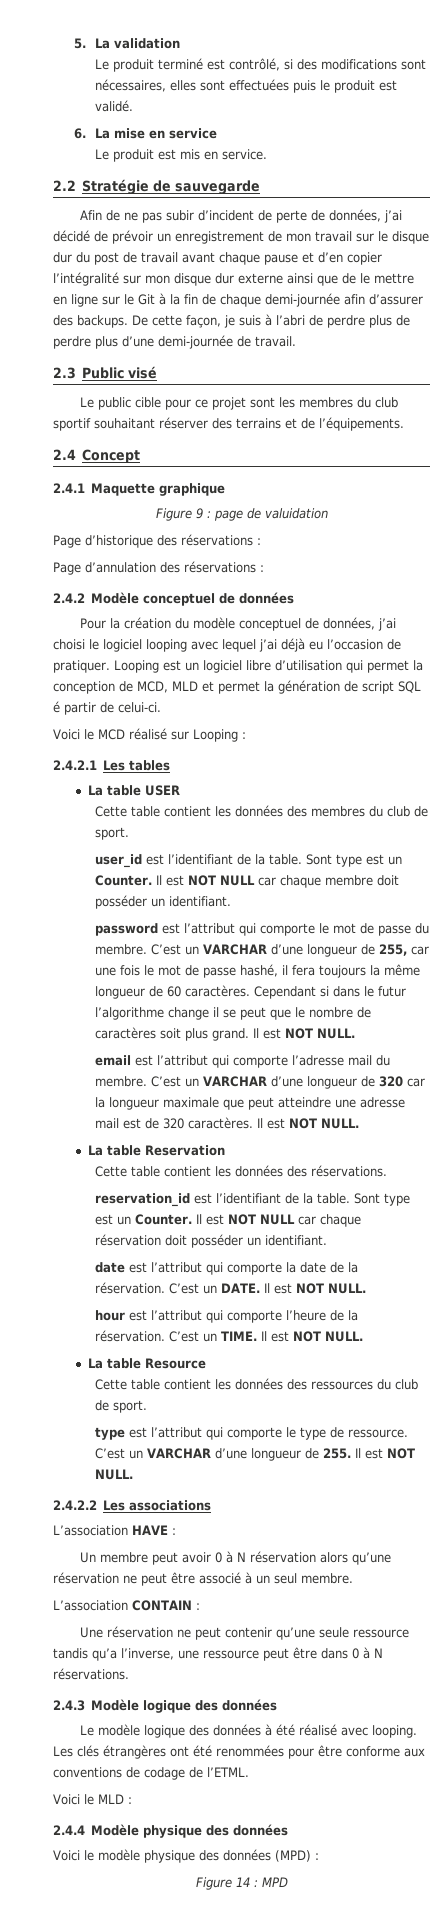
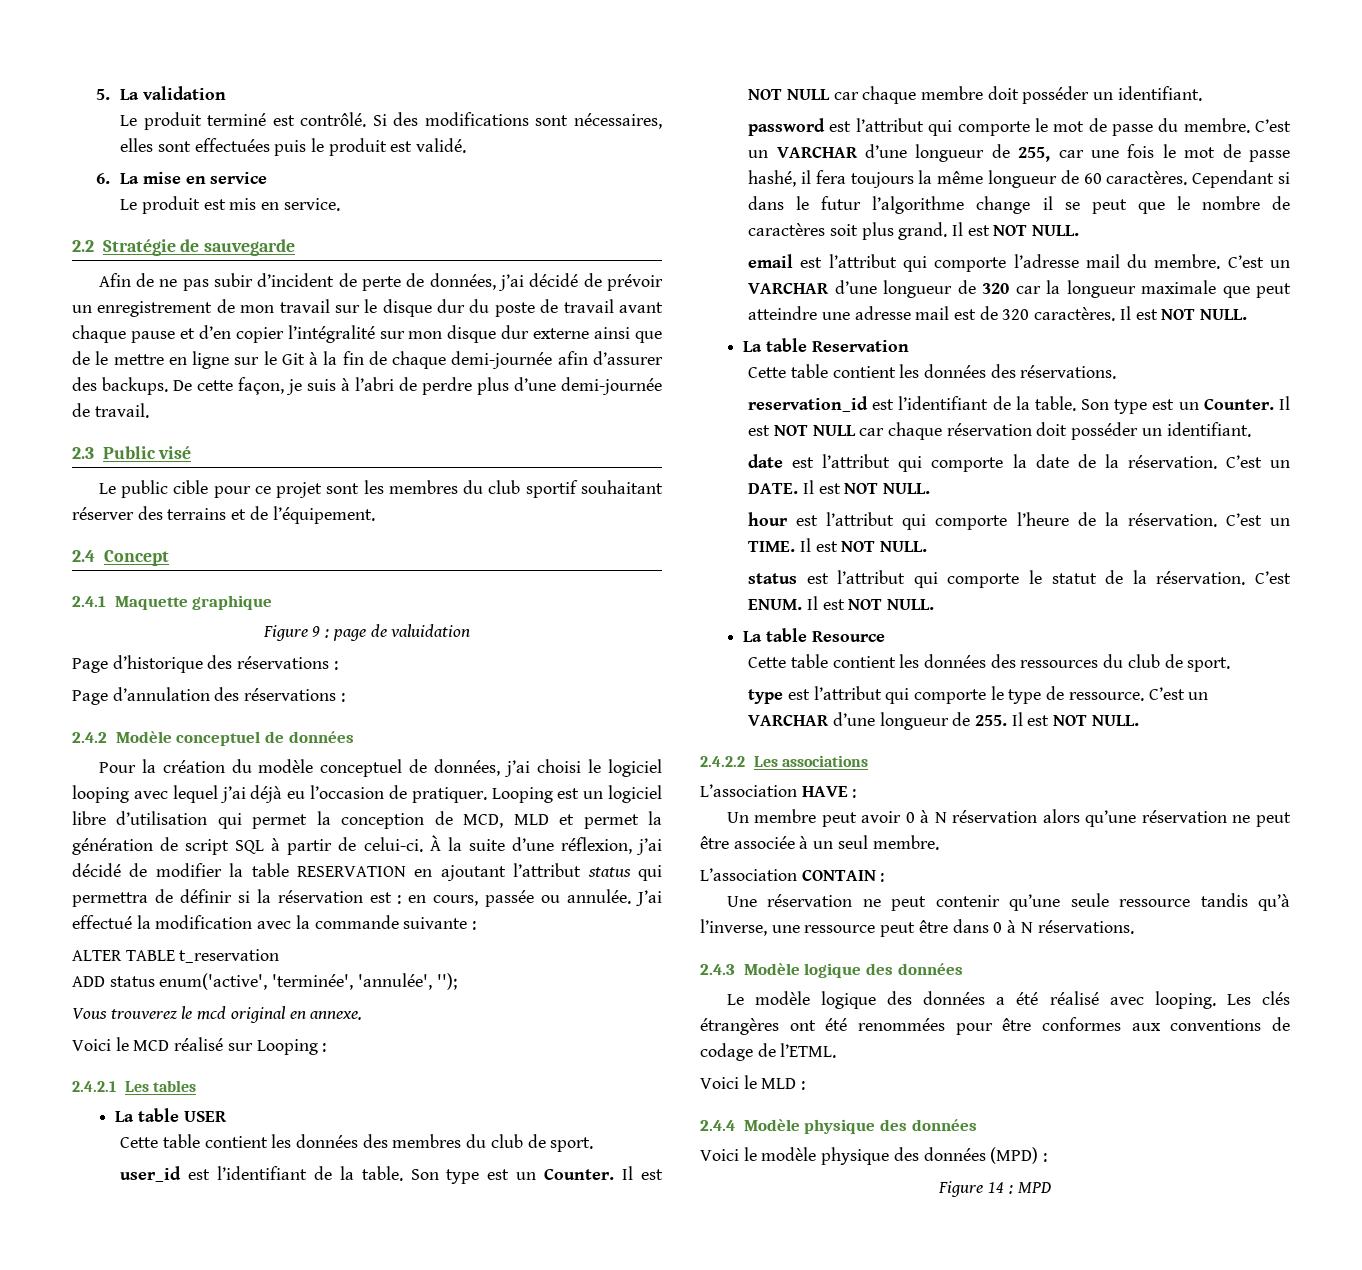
- Le produit terminé est contrôlé, si des modifications sont nécessaires, elles sont effectuées puis le produit est validé.
+ Le produit terminé est contrôlé. Si des modifications sont nécessaires, elles sont effectuées puis le produit est validé.
- Afin de ne pas subir d’incident de perte de données, j’ai décidé de prévoir un enregistrement de mon travail sur le disque dur du post de travail avant chaque pause et d’en copier l’intégralité sur mon disque dur externe ainsi que de le mettre en ligne sur le Git à la fin de chaque demi-journée afin d’assurer des backups.
+ Afin de ne pas subir d’incident de perte de données, j’ai décidé de prévoir un enregistrement de mon travail sur le disque dur du poste de travail avant chaque pause et d’en copier l’intégralité sur mon disque dur externe ainsi que de le mettre en ligne sur le Git à la fin de chaque demi-journée afin d’assurer des backups.
- De cette façon, je suis à l’abri de perdre plus de perdre plus d’une demi-journée de travail.
+ De cette façon, je suis à l’abri de perdre plus d’une demi-journée de travail.
- Le public cible pour ce projet sont les membres du club sportif souhaitant réserver des terrains et de l’équipements.
+ Le public cible pour ce projet sont les membres du club sportif souhaitant réserver des terrains et de l’équipement.
- Looping est un logiciel libre d’utilisation qui permet la conception de MCD, MLD et permet la génération de script SQL é partir de celui-ci.
+ Looping est un logiciel libre d’utilisation qui permet la conception de MCD, MLD et permet la génération de script SQL à partir de celui-ci. À la suite d’une réflexion, j’ai décidé de modifier la table RESERVATION en ajoutant l’attribut status qui permettra de définir si la réservation est : en cours, passée ou annulée. J’ai effectué la modification avec la commande suivante :
+ ALTER TABLE t_reservation
+ ADD status enum('active', 'terminée', 'annulée', '');
+ Vous trouverez le mcd original en annexe.
- user_id est l’identifiant de la table. Sont type est un Counter.
+ user_id est l’identifiant de la table. Son type est un Counter.
- reservation_id est l’identifiant de la table. Sont type est un Counter.
+ reservation_id est l’identifiant de la table. Son type est un Counter.
+ status est l’attribut qui comporte le statut de la réservation. C’est ENUM. Il est NOT NULL.
- Un membre peut avoir 0 à N réservation alors qu’une réservation ne peut être associé à un seul membre.
+ Un membre peut avoir 0 à N réservation alors qu’une réservation ne peut être associée à un seul membre.
- Une réservation ne peut contenir qu’une seule ressource tandis qu’a l’inverse, une ressource peut être dans 0 à N réservations.
+ Une réservation ne peut contenir qu’une seule ressource tandis qu’à l’inverse, une ressource peut être dans 0 à N réservations.
- Le modèle logique des données à été réalisé avec looping.
+ Le modèle logique des données a été réalisé avec looping.
- Les clés étrangères ont été renommées pour être conforme aux conventions de codage de l’ETML.
+ Les clés étrangères ont été renommées pour être conformes aux conventions de codage de l’ETML.

